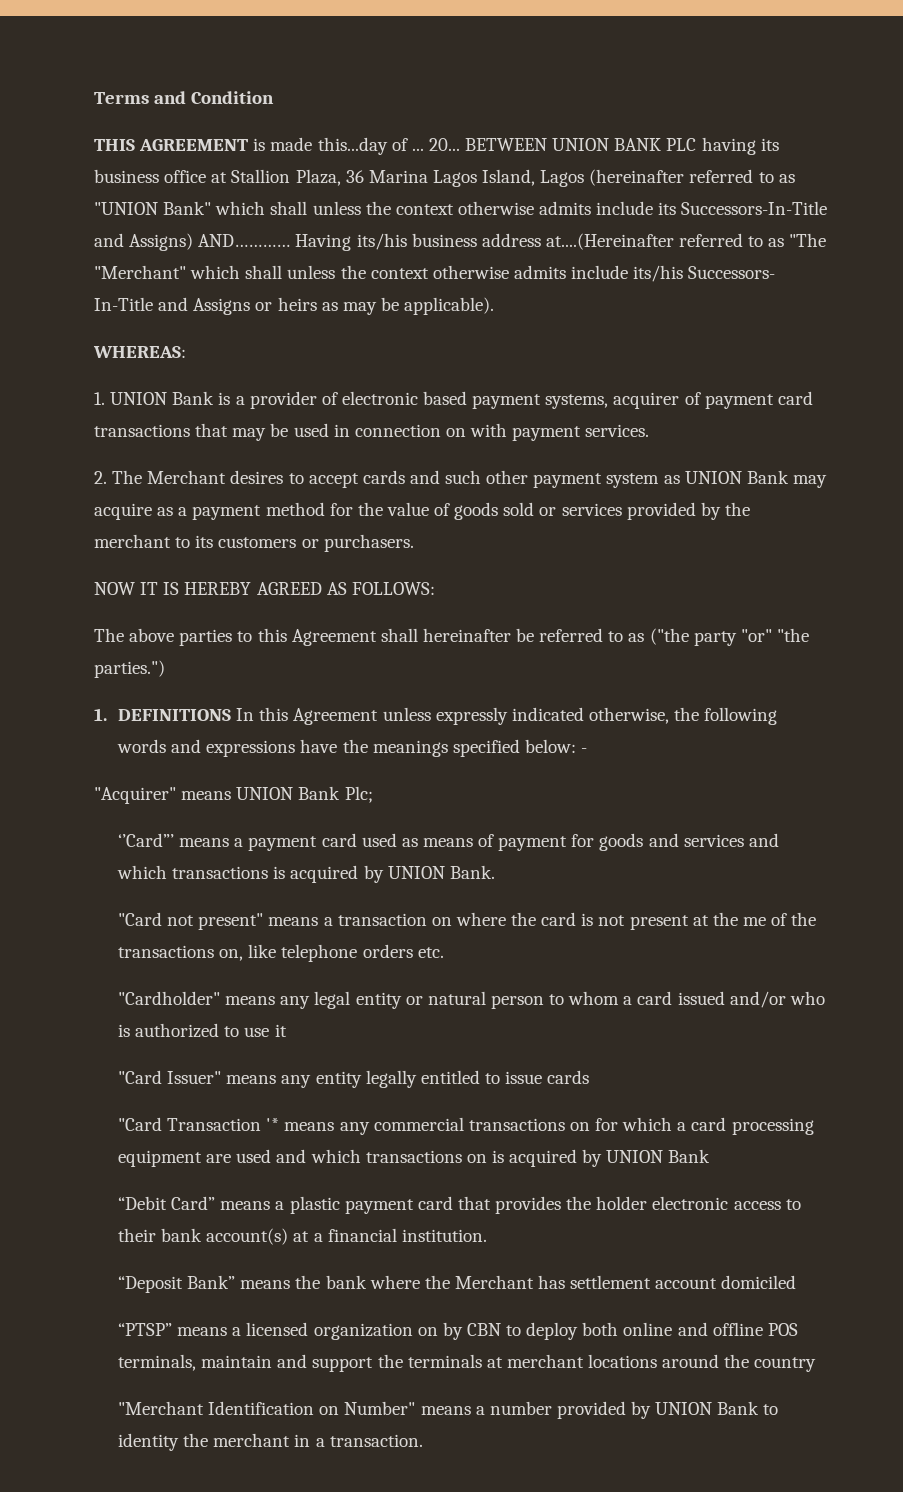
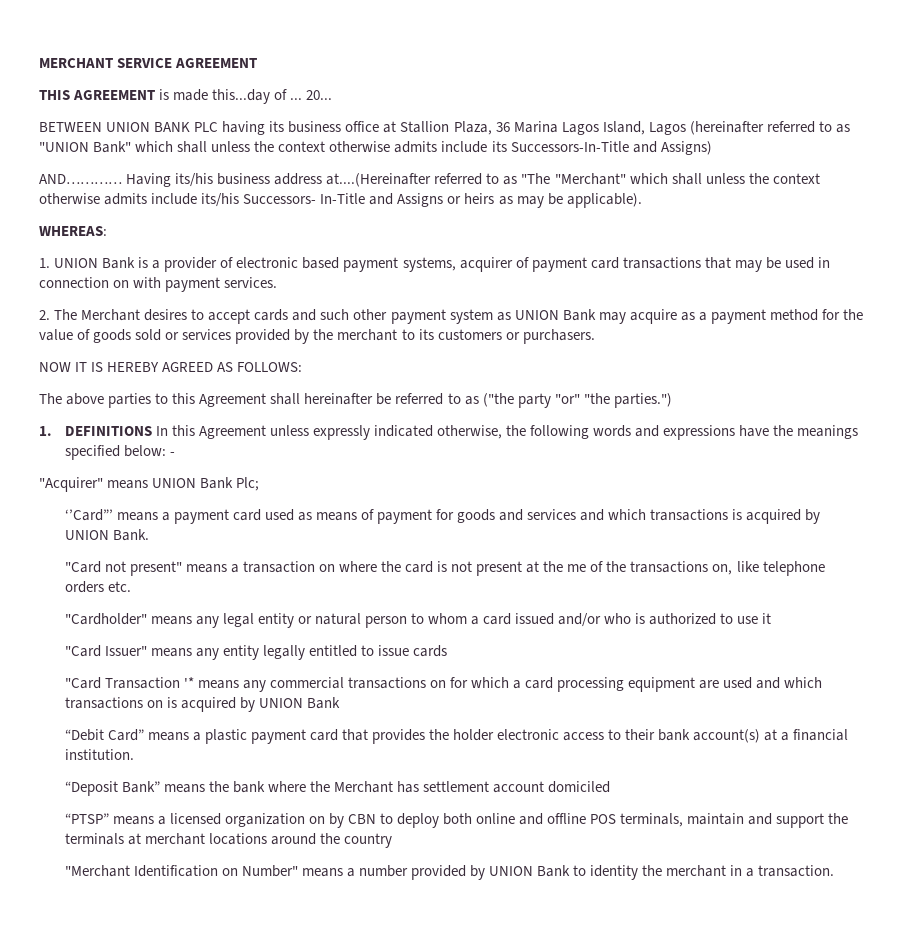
- Terms and Condition
+ MERCHANT SERVICE AGREEMENT
- 20... BETWEEN UNION BANK PLC having its business office at Stallion Plaza, 36 Marina Lagos Island, Lagos (hereinafter referred to as "UNION Bank" which shall unless the context otherwise admits include its Successors-In-Title and Assigns) AND…………
+ 20...
+ BETWEEN UNION BANK PLC having its business office at Stallion Plaza, 36 Marina Lagos Island, Lagos (hereinafter referred to as "UNION Bank" which shall unless the context otherwise admits include its Successors-In-Title and Assigns)
+ AND…………

